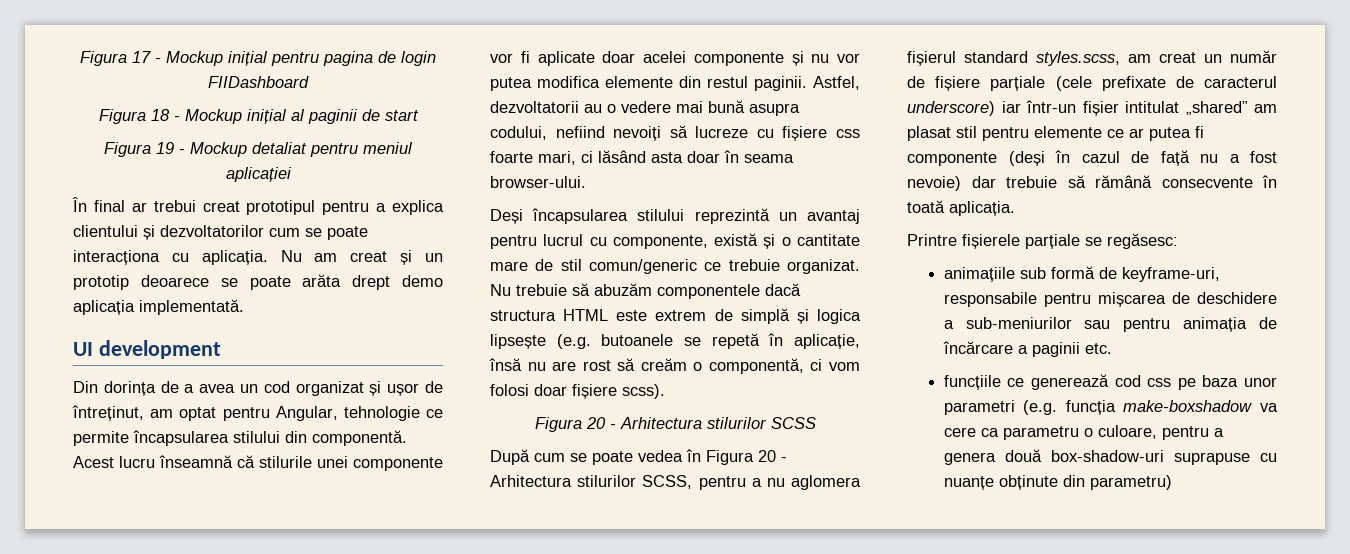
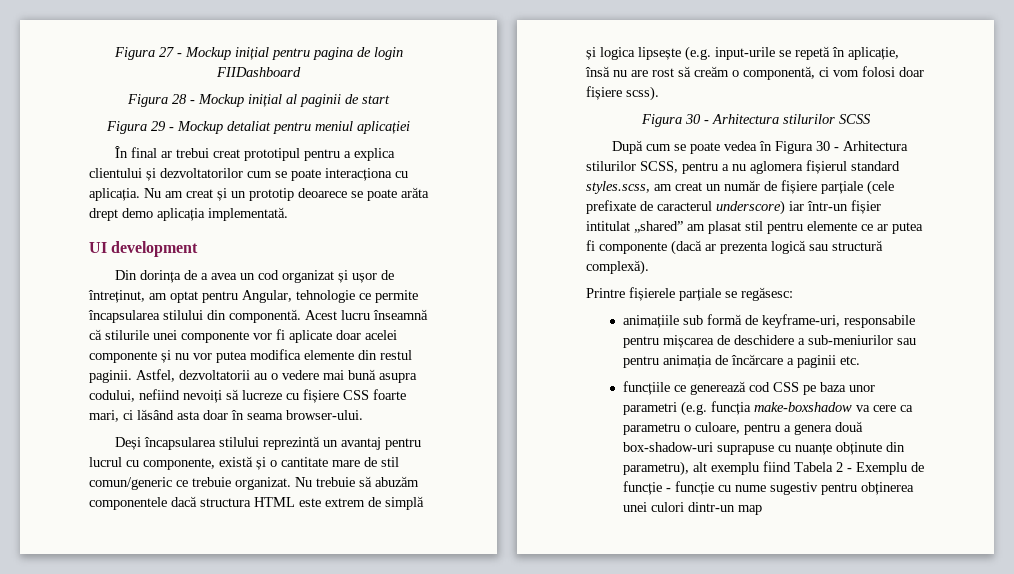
- Figura 17 - Mockup inițial pentru pagina de login FIIDashboard
+ Figura 27 - Mockup inițial pentru pagina de login FIIDashboard
- Figura 18 - Mockup inițial al paginii de start
+ Figura 28 - Mockup inițial al paginii de start
- Figura 19 - Mockup detaliat pentru meniul aplicației
+ Figura 29 - Mockup detaliat pentru meniul aplicației
- Astfel, dezvoltatorii au o vedere mai bună asupra codului, nefiind nevoiți să lucreze cu fișiere css foarte mari, ci lăsând asta doar în seama browser-ului.
+ Astfel, dezvoltatorii au o vedere mai bună asupra codului, nefiind nevoiți să lucreze cu fișiere CSS foarte mari, ci lăsând asta doar în seama browser-ului.
- Nu trebuie să abuzăm componentele dacă structura HTML este extrem de simplă și logica lipsește (e.g. butoanele se repetă în aplicație, însă nu are rost să creăm o componentă, ci vom folosi doar fișiere scss).
+ Nu trebuie să abuzăm componentele dacă structura HTML este extrem de simplă și logica lipsește (e.g. input-urile se repetă în aplicație, însă nu are rost să creăm o componentă, ci vom folosi doar fișiere scss).
- Figura 20 - Arhitectura stilurilor SCSS
+ Figura 30 - Arhitectura stilurilor SCSS
- După cum se poate vedea în Figura 20 - Arhitectura stilurilor SCSS, pentru a nu aglomera fișierul standard styles.scss, am creat un număr de fișiere parțiale (cele prefixate de caracterul underscore) iar într-un fișier intitulat „shared” am plasat stil pentru elemente ce ar putea fi componente (deși în cazul de față nu a fost nevoie) dar trebuie să rămână consecvente în toată aplicația.
+ După cum se poate vedea în Figura 30 - Arhitectura stilurilor SCSS, pentru a nu aglomera fișierul standard styles.scss, am creat un număr de fișiere parțiale (cele prefixate de caracterul underscore) iar într-un fișier intitulat „shared” am plasat stil pentru elemente ce ar putea fi componente (dacă ar prezenta logică sau structură complexă).
- funcțiile ce generează cod css pe baza unor parametri (e.g. funcția make-boxshadow va cere ca parametru o culoare, pentru a genera două box-shadow-uri suprapuse cu nuanțe obținute din parametru)
+ funcțiile ce generează cod CSS pe baza unor parametri (e.g. funcția make-boxshadow va cere ca parametru o culoare, pentru a genera două box-shadow-uri suprapuse cu nuanțe obținute din parametru), alt exemplu fiind Tabela 2 - Exemplu de funcție - funcție cu nume sugestiv pentru obținerea unei culori dintr-un map

